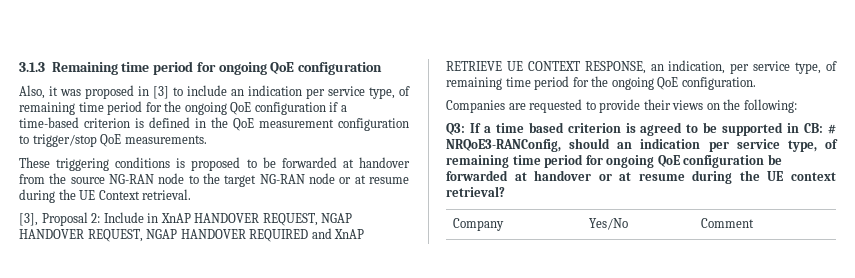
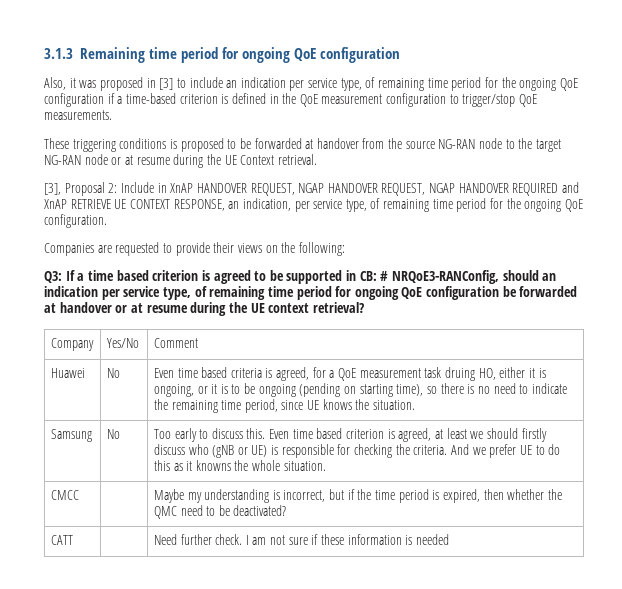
+ Huawei | No | Even time based criteria is agreed, for a QoE measurement task druing HO, either it is ongoing, or it is to be ongoing (pending on starting time), so there is no need to indicate the remaining time period, since UE knows the situation.
+ Samsung | No | Too early to discuss this. Even time based criterion is agreed, at least we should firstly discuss who (gNB or UE) is responsible for checking the criteria. And we prefer UE to do this as it knowns the whole situation.
+ CMCC | | Maybe my understanding is incorrect, but if the time period is expired, then whether the QMC need to be deactivated?
+ CATT | | Need further check. I am not sure if these information is needed

